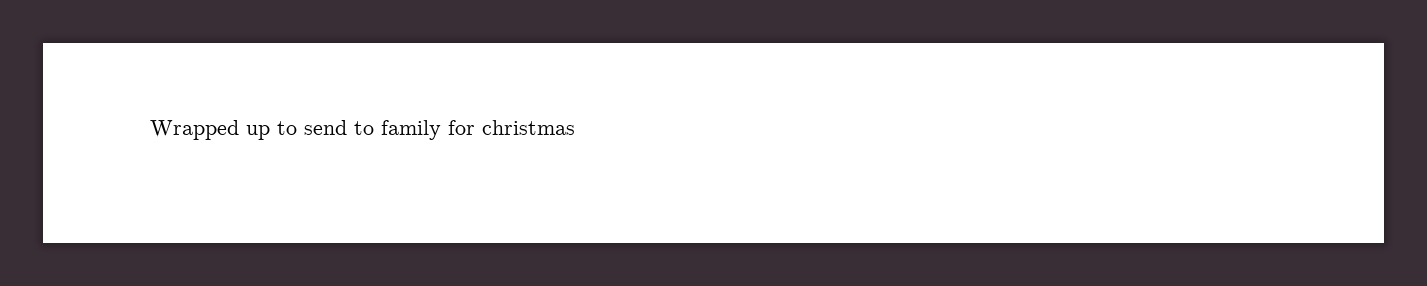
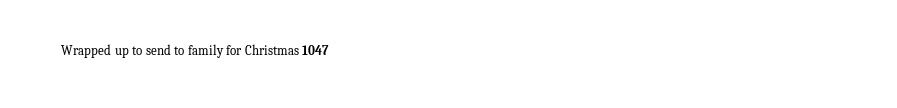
- Wrapped up to send to family for christmas
+ Wrapped up to send to family for Christmas 1047

